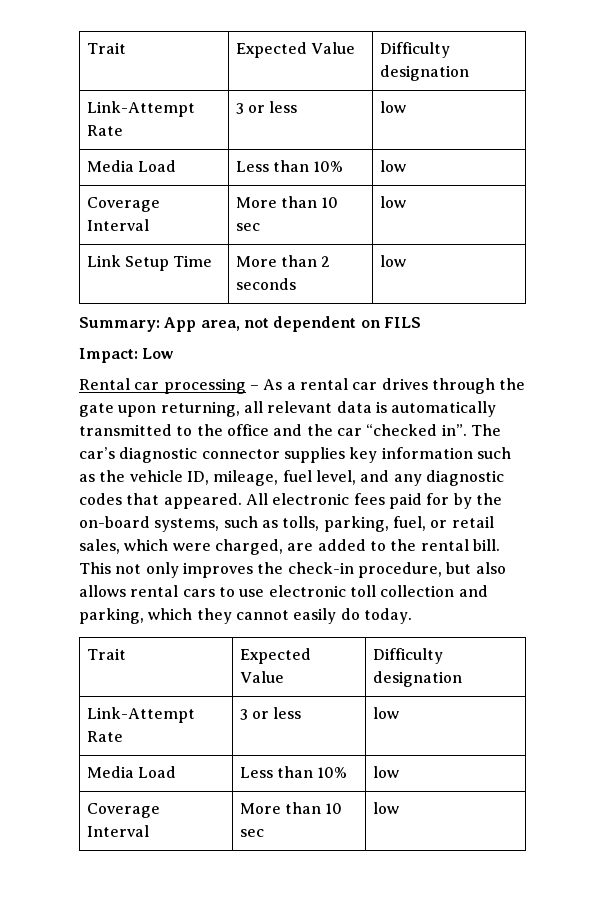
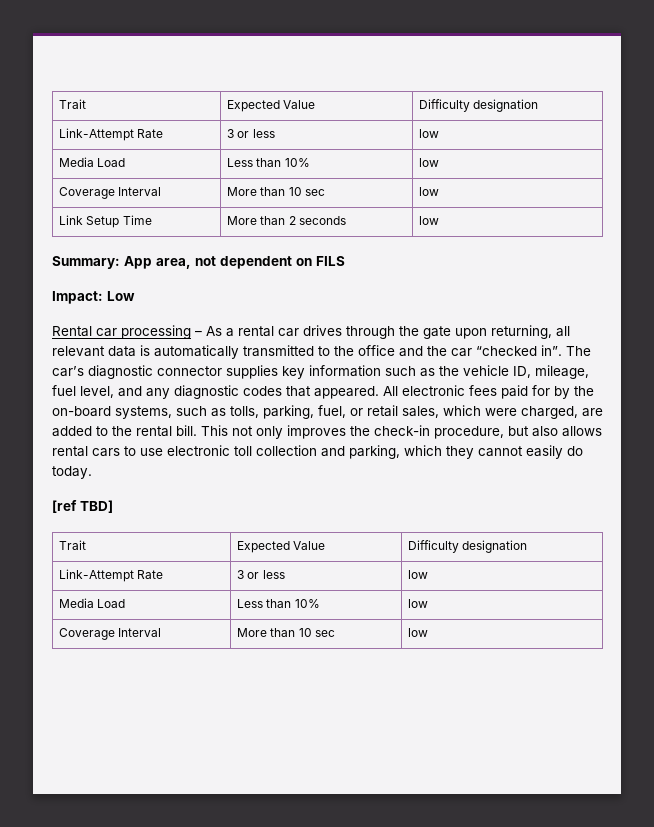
+ [ref TBD]

